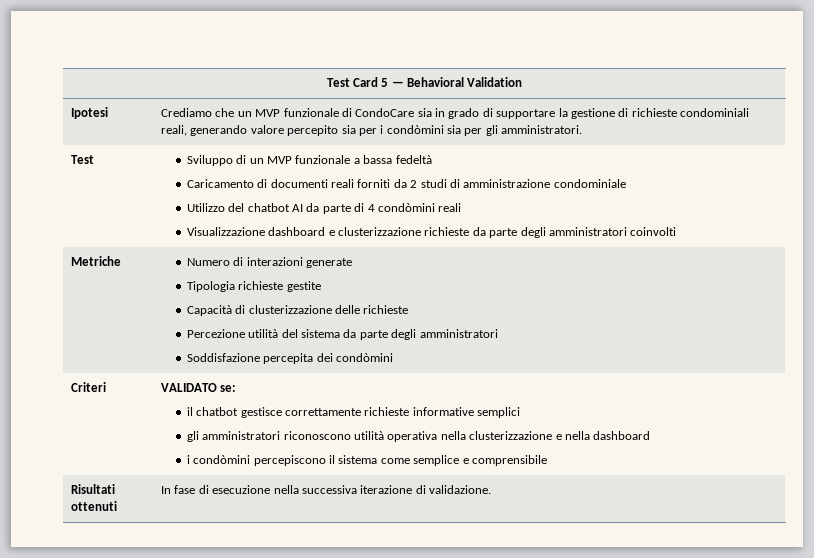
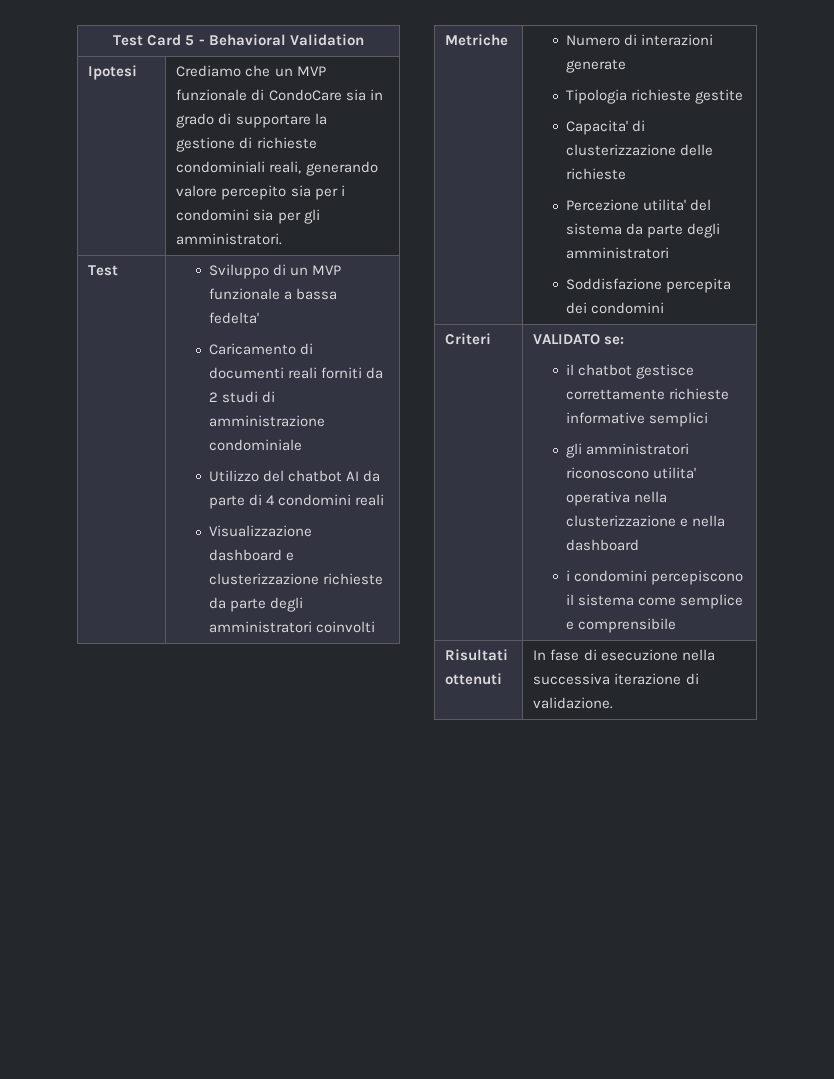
- Test Card 5 — Behavioral Validation
+ Test Card 5 - Behavioral Validation
- Ipotesi | Crediamo che un MVP funzionale di CondoCare sia in grado di supportare la gestione di richieste condominiali reali, generando valore percepito sia per i condòmini sia per gli amministratori.
+ Ipotesi | Crediamo che un MVP funzionale di CondoCare sia in grado di supportare la gestione di richieste condominiali reali, generando valore percepito sia per i condomini sia per gli amministratori.
- Test | Sviluppo di un MVP funzionale a bassa fedeltà
+ Test | Sviluppo di un MVP funzionale a bassa fedelta'
  Caricamento di documenti reali forniti da 2 studi di amministrazione condominiale
- Utilizzo del chatbot AI da parte di 4 condòmini reali
+ Utilizzo del chatbot AI da parte di 4 condomini reali
  Metriche | Numero di interazioni generate
  Tipologia richieste gestite
- Capacità di clusterizzazione delle richieste
- Percezione utilità del sistema da parte degli amministratori
- Soddisfazione percepita dei condòmini
+ Capacita' di clusterizzazione delle richieste
+ Percezione utilita' del sistema da parte degli amministratori
+ Soddisfazione percepita dei condomini
  Criteri | VALIDATO se:
  il chatbot gestisce correttamente richieste informative semplici
- gli amministratori riconoscono utilità operativa nella clusterizzazione e nella dashboard
- i condòmini percepiscono il sistema come semplice e comprensibile
+ gli amministratori riconoscono utilita' operativa nella clusterizzazione e nella dashboard
+ i condomini percepiscono il sistema come semplice e comprensibile

